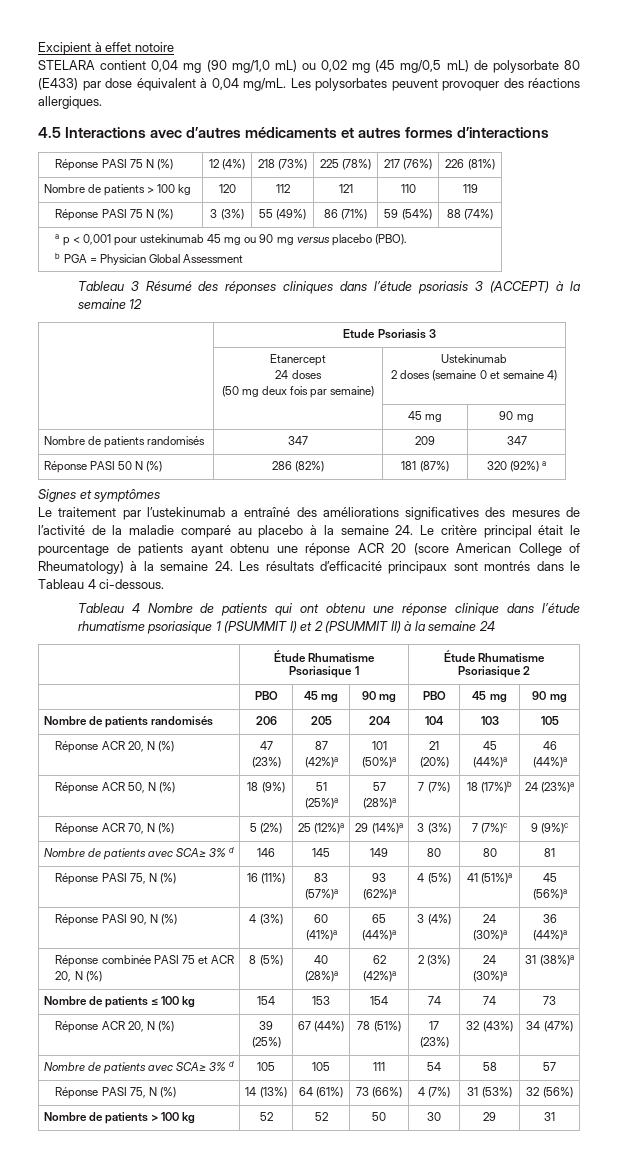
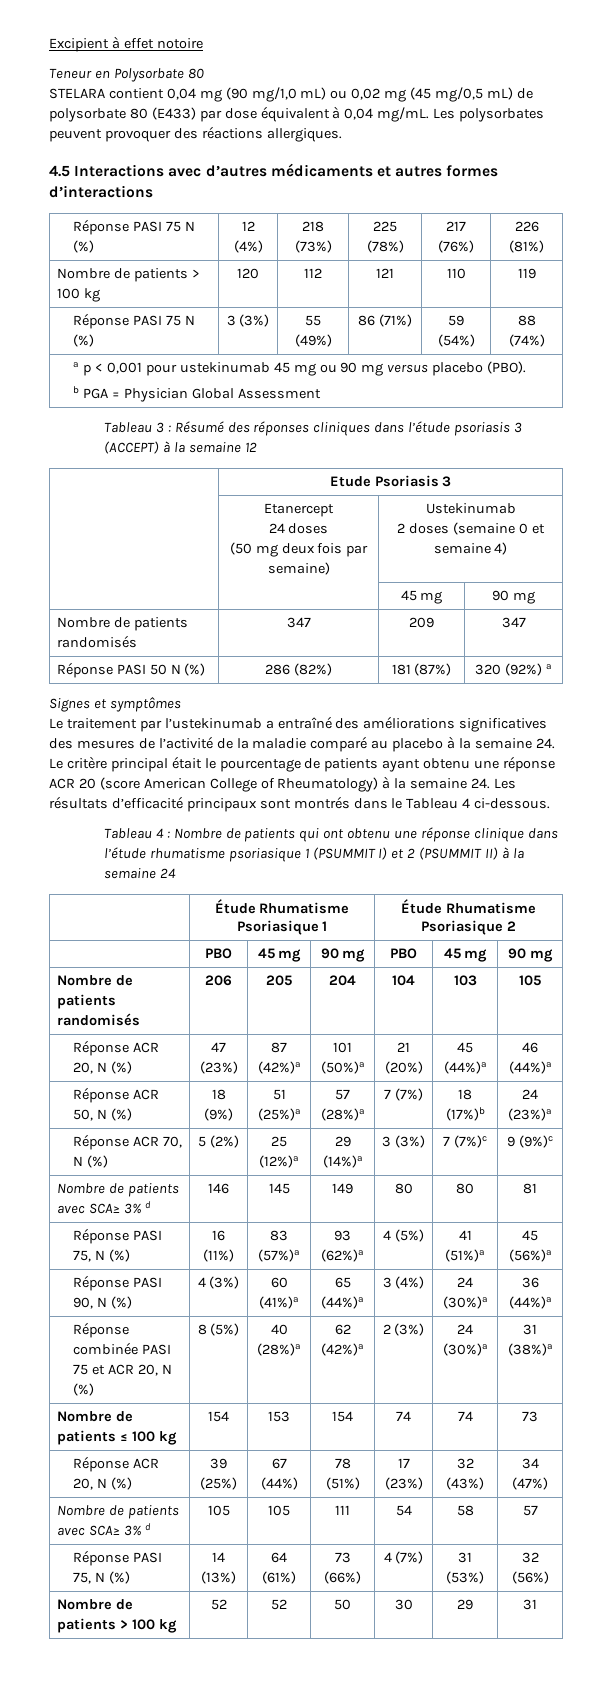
+ Teneur en Polysorbate 80
- Tableau 3 Résumé des réponses cliniques dans l’étude psoriasis 3 (ACCEPT) à la semaine 12
+ Tableau 3 : Résumé des réponses cliniques dans l’étude psoriasis 3 (ACCEPT) à la semaine 12
- Tableau 4 Nombre de patients qui ont obtenu une réponse clinique dans l’étude rhumatisme psoriasique 1 (PSUMMIT I) et 2 (PSUMMIT II) à la semaine 24
+ Tableau 4 : Nombre de patients qui ont obtenu une réponse clinique dans l’étude rhumatisme psoriasique 1 (PSUMMIT I) et 2 (PSUMMIT II) à la semaine 24

